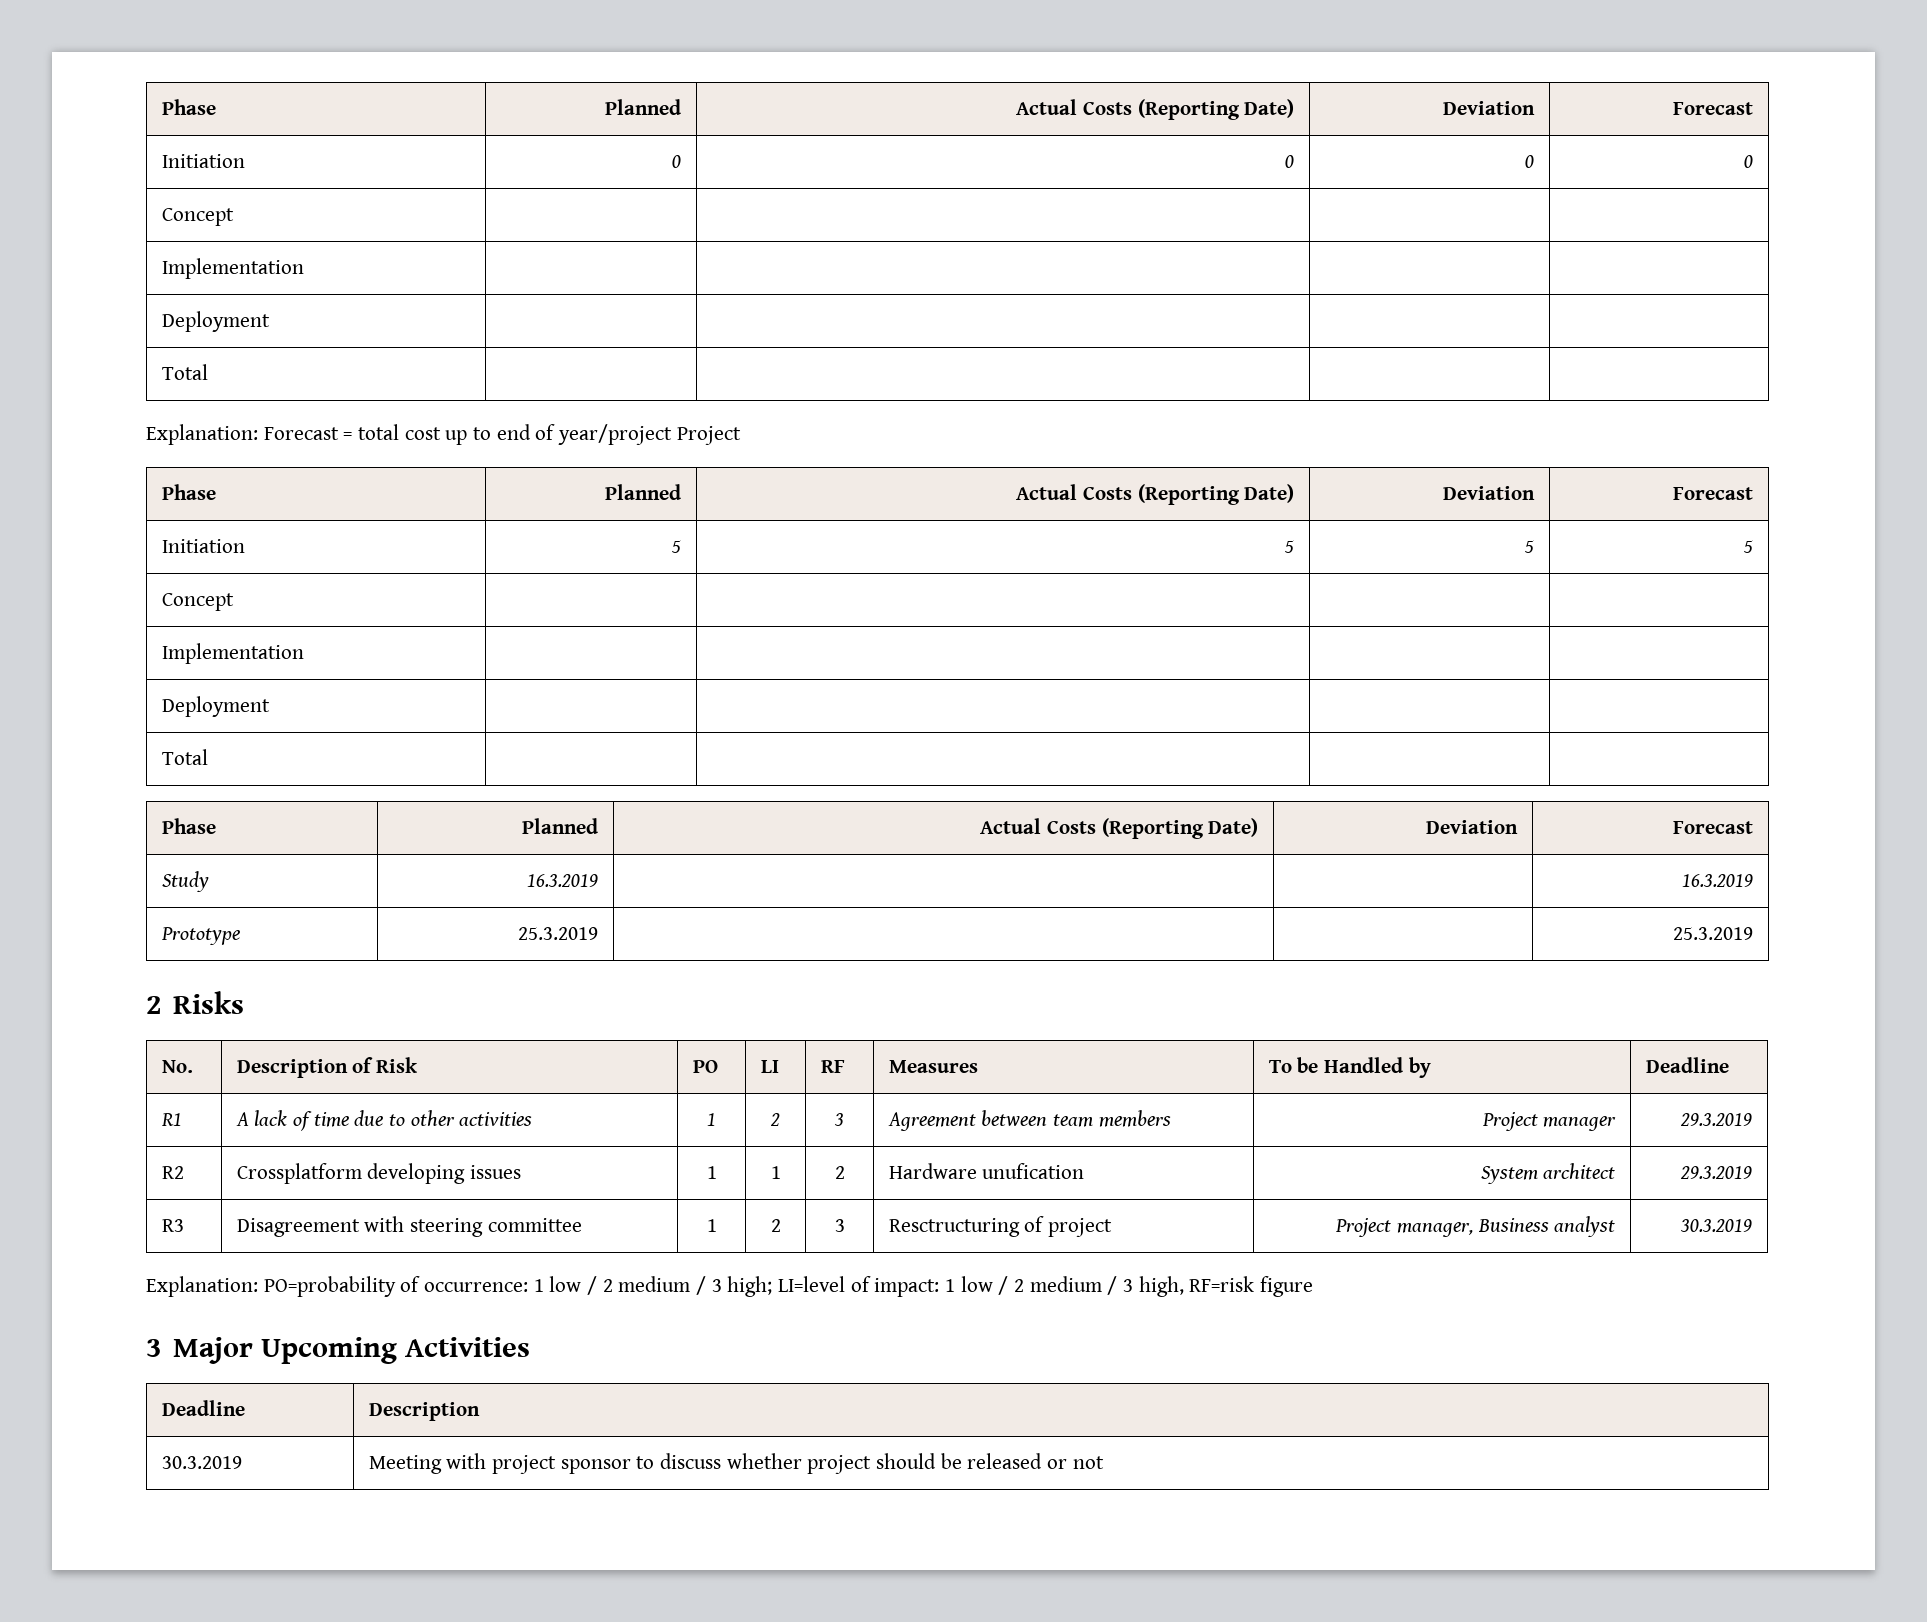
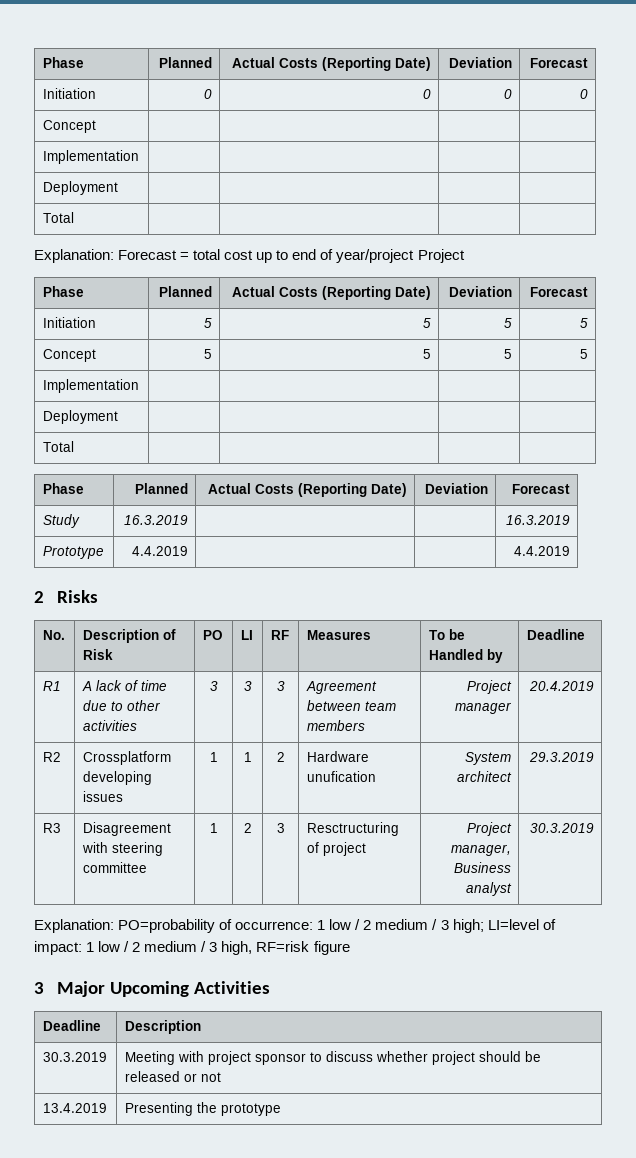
  Initiation | 5 | 5 | 5 | 5
- Concept | | | |
+ Concept | 5 | 5 | 5 | 5
- Prototype | 25.3.2019 | | | 25.3.2019
+ Prototype | 4.4.2019 | | | 4.4.2019
- R1 | A lack of time due to other activities | 1 | 2 | 3 | Agreement between team members | Project manager | 29.3.2019
+ R1 | A lack of time due to other activities | 3 | 3 | 3 | Agreement between team members | Project manager | 20.4.2019
+ 13.4.2019 | Presenting the prototype

